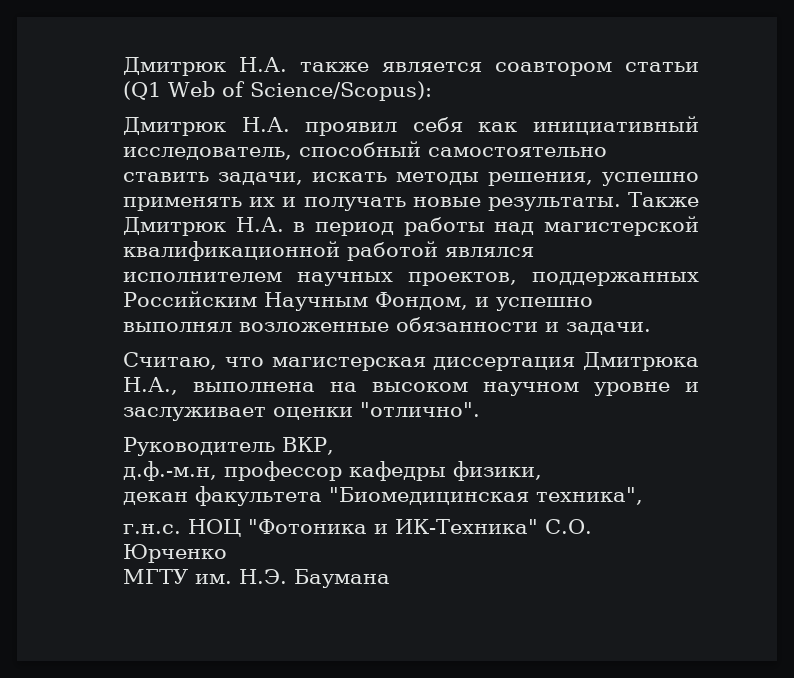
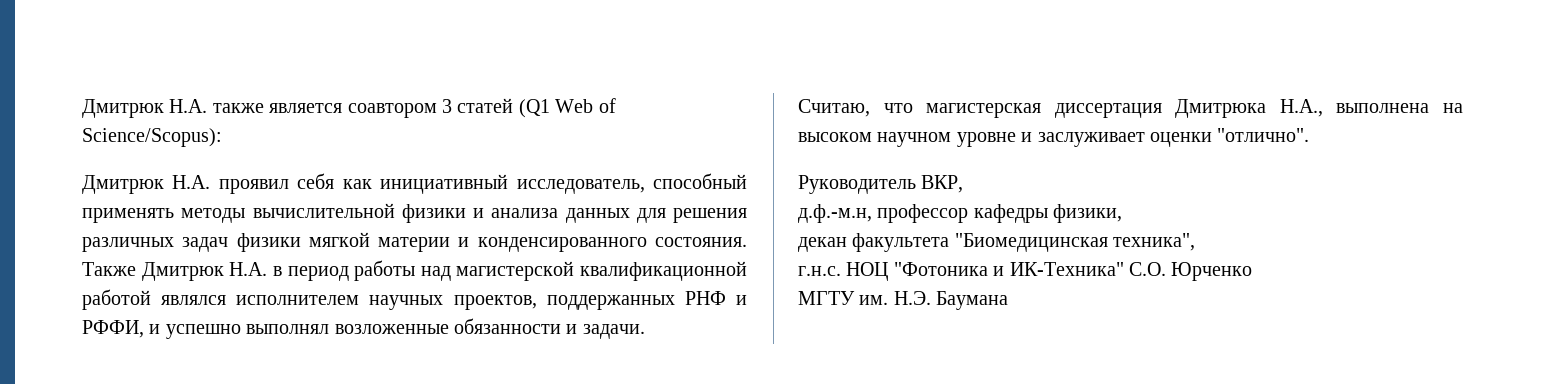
- Дмитрюк Н.А. также является соавтором статьи (Q1 Web of Science/Scopus):
+ Дмитрюк Н.А. также является соавтором 3 статей (Q1 Web of Science/Scopus):
- Дмитрюк Н.А. проявил себя как инициативный исследователь, способный самостоятельно ставить задачи, искать методы решения, успешно применять их и получать новые результаты.
+ Дмитрюк Н.А. проявил себя как инициативный исследователь, способный применять методы вычислительной физики и анализа данных для решения различных задач физики мягкой материи и конденсированного состояния.
- Также Дмитрюк Н.А. в период работы над магистерской квалификационной работой являлся исполнителем научных проектов, поддержанных Российским Научным Фондом, и успешно выполнял возложенные обязанности и задачи.
+ Также Дмитрюк Н.А. в период работы над магистерской квалификационной работой являлся исполнителем научных проектов, поддержанных РНФ и РФФИ, и успешно выполнял возложенные обязанности и задачи.

